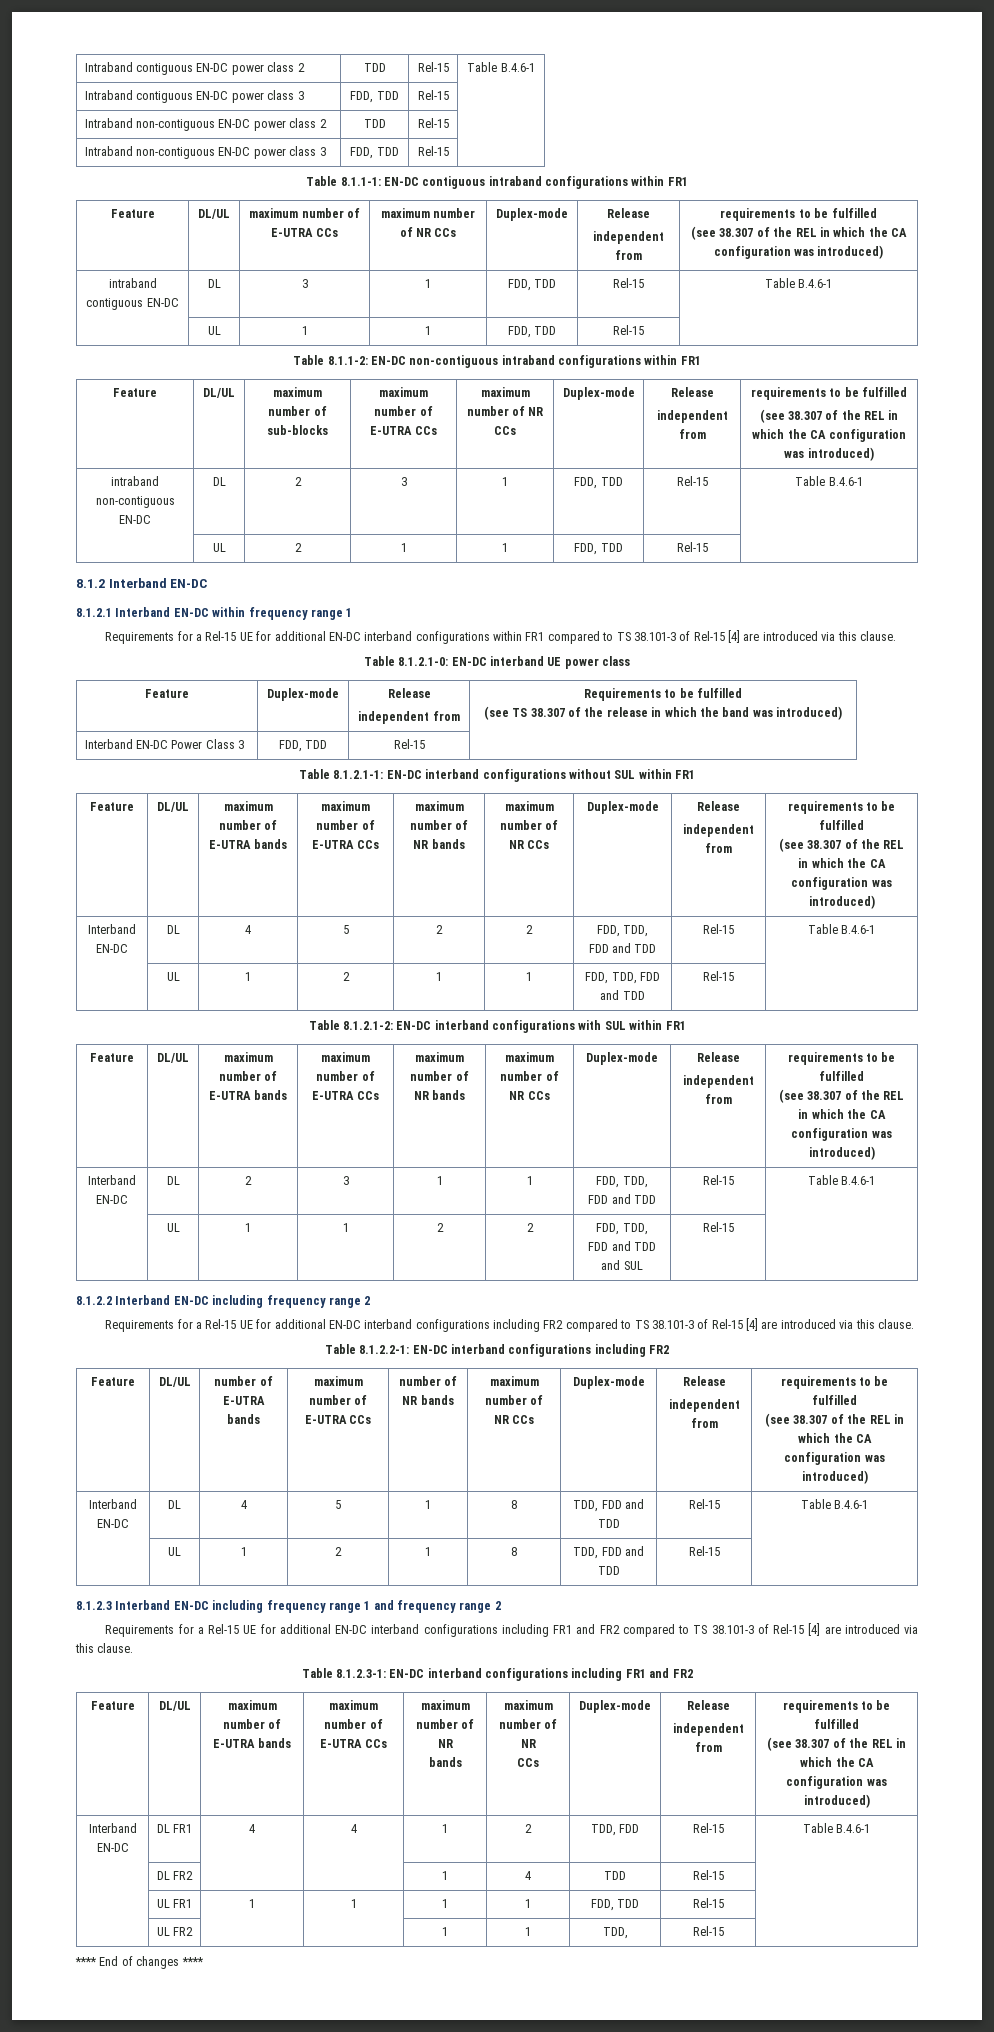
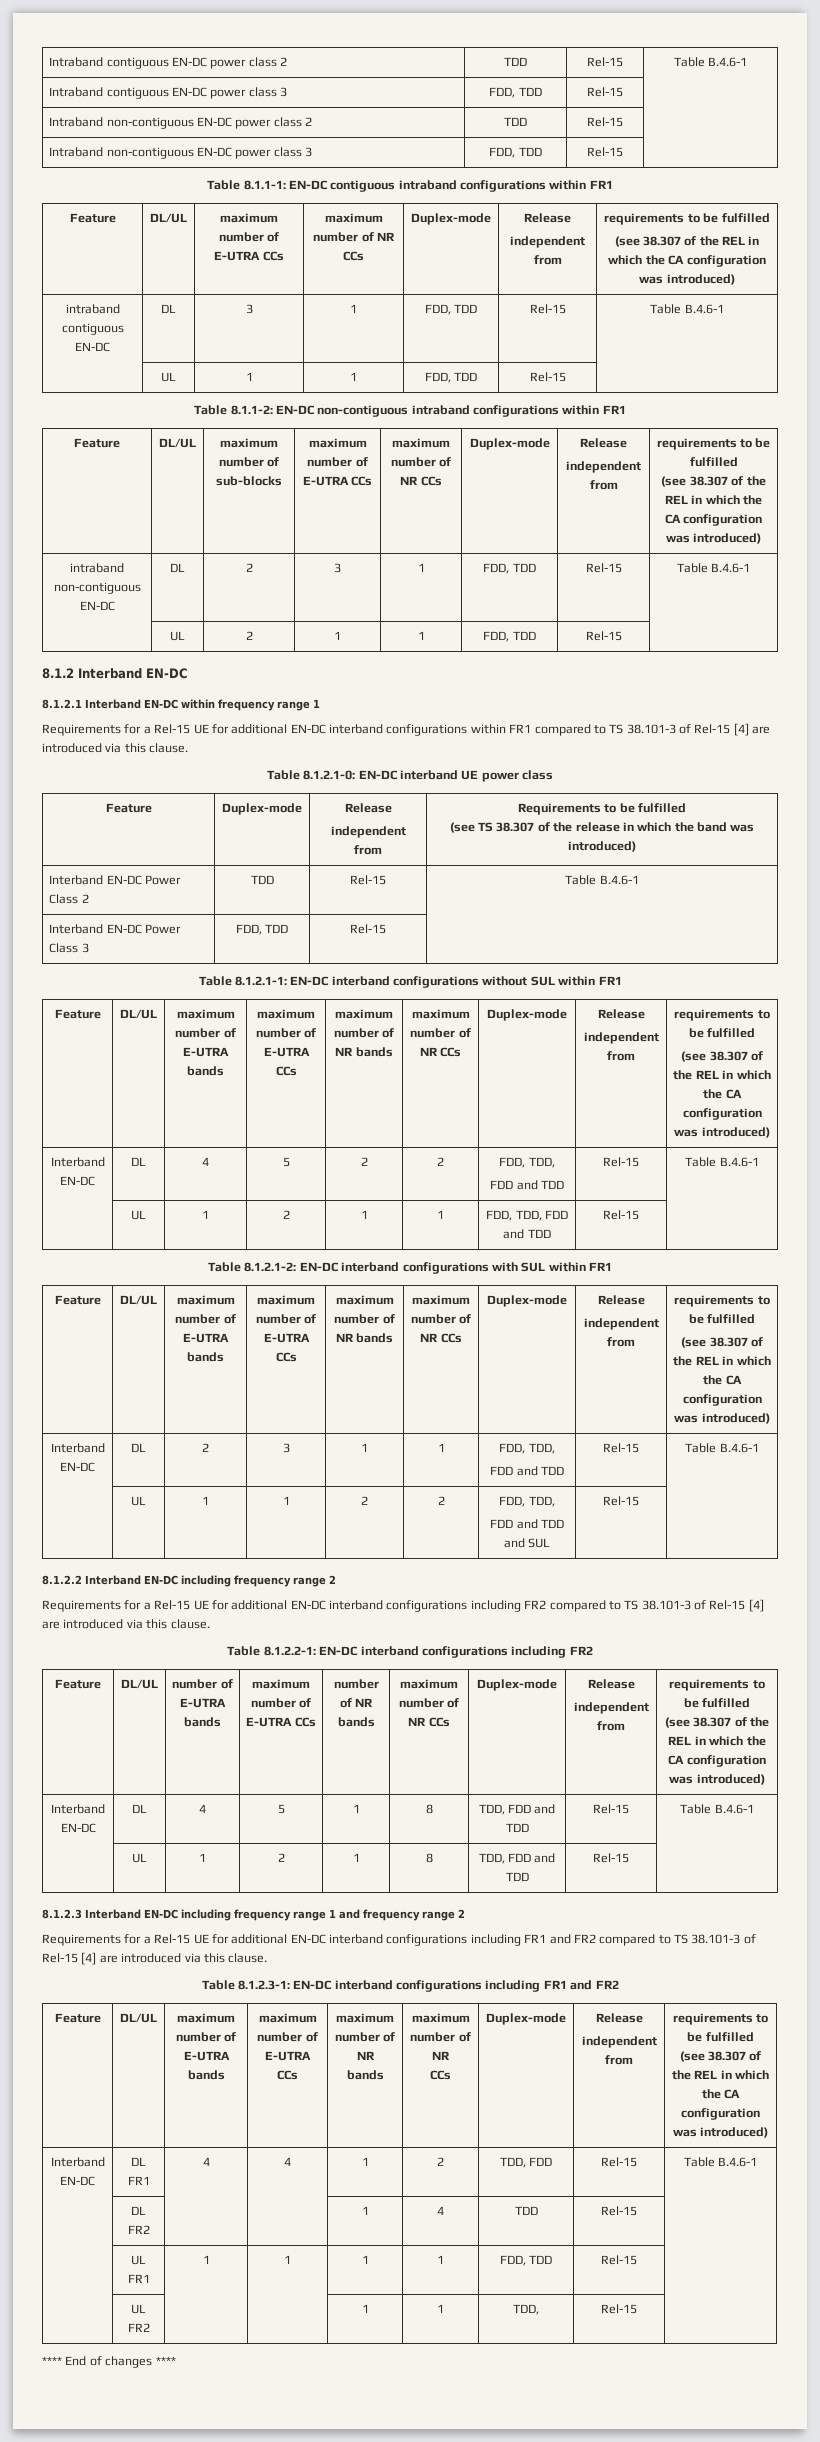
+ Interband EN-DC Power Class 2 | TDD | Rel-15 | Table B.4.6-1

